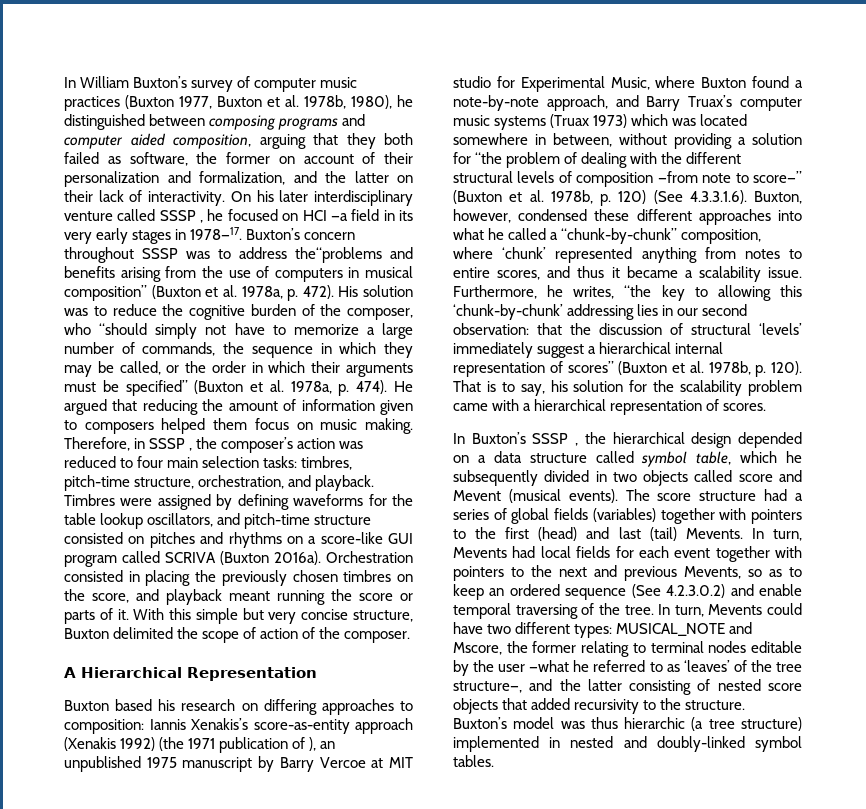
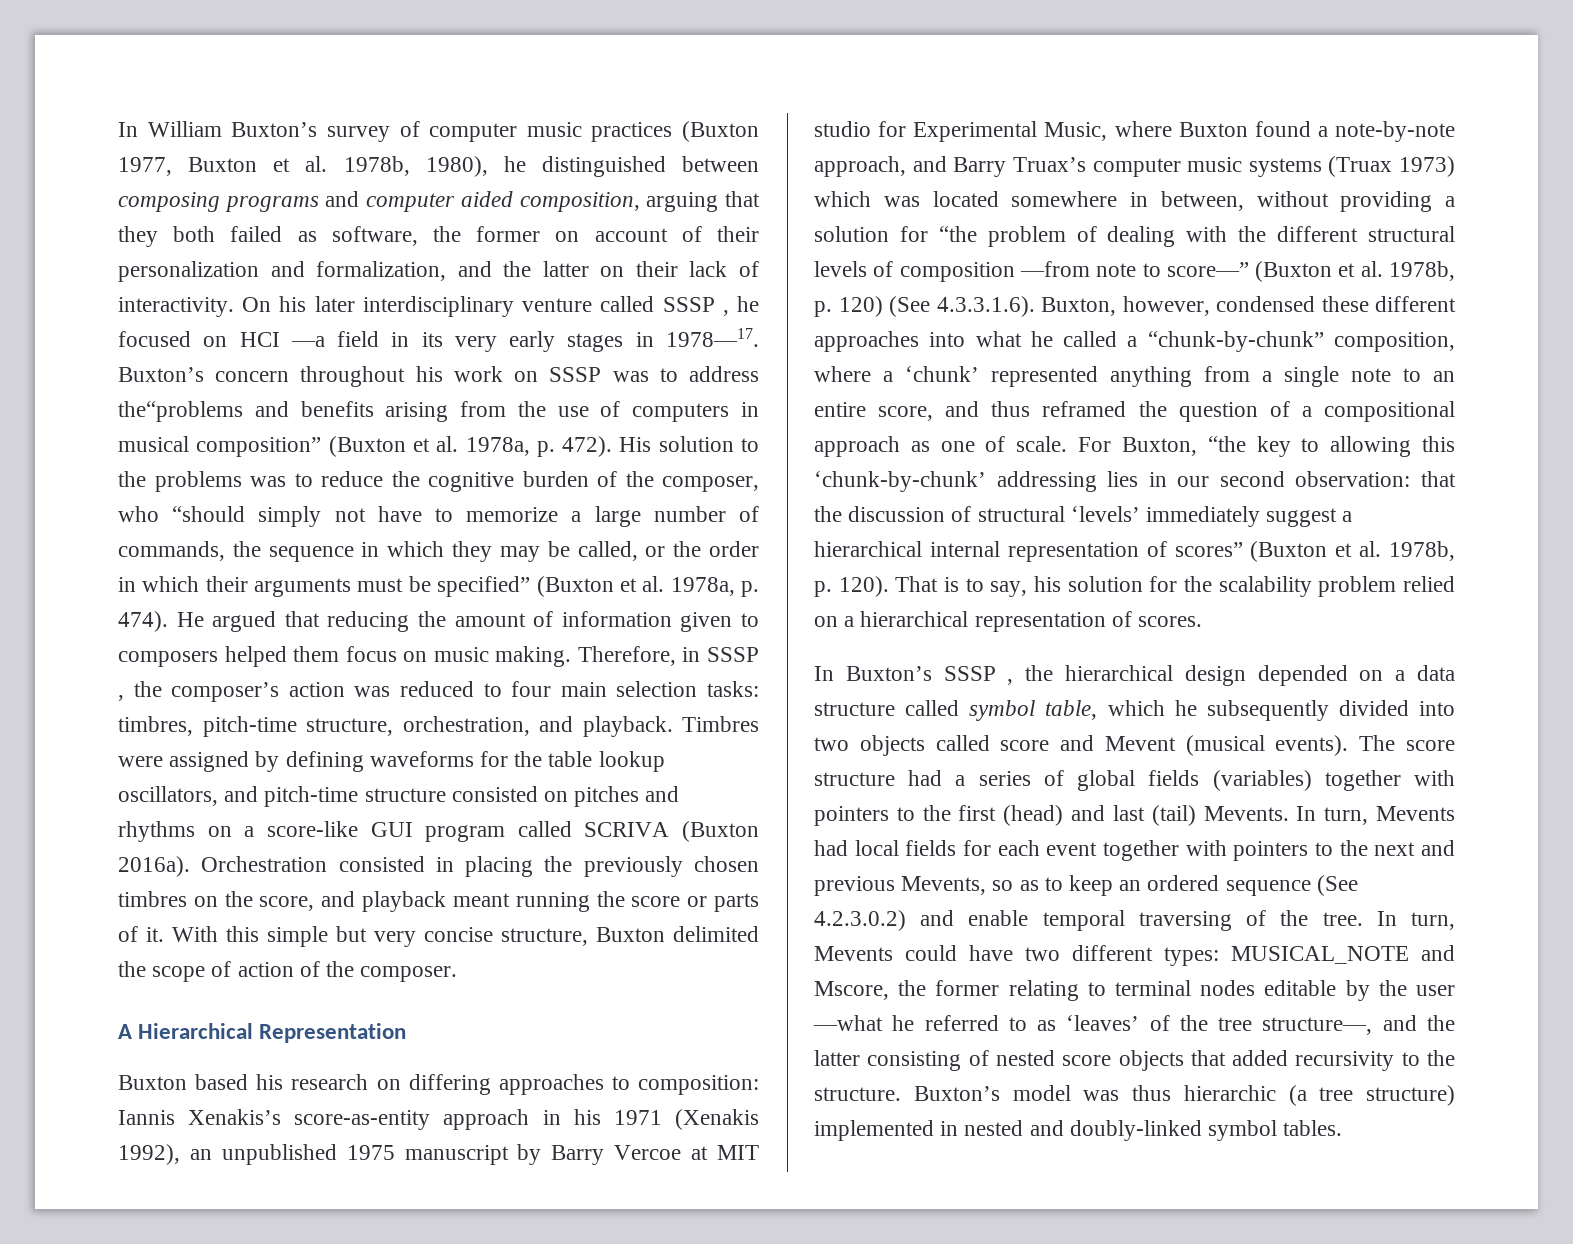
- Buxton’s concern throughout SSSP was to address the“problems and benefits arising from the use of computers in musical composition” (Buxton et al. 1978a, p. 472).
+ Buxton’s concern throughout his work on SSSP was to address the“problems and benefits arising from the use of computers in musical composition” (Buxton et al. 1978a, p. 472).
- His solution was to reduce the cognitive burden of the composer, who “should simply not have to memorize a large number of commands, the sequence in which they may be called, or the order in which their arguments must be specified” (Buxton et al. 1978a, p. 474).
+ His solution to the problems was to reduce the cognitive burden of the composer, who “should simply not have to memorize a large number of commands, the sequence in which they may be called, or the order in which their arguments must be specified” (Buxton et al. 1978a, p. 474).
- Iannis Xenakis’s score-as-entity approach (Xenakis 1992) (the 1971 publication of ), an unpublished 1975 manuscript by Barry Vercoe at MIT studio for Experimental Music, where Buxton found a note-by-note approach, and Barry Truax’s computer music systems (Truax 1973) which was located somewhere in between, without providing a solution for “the problem of dealing with the different structural levels of composition —from note to score—” (Buxton et al. 1978b, p. 120) (See 4.3.3.1.6). Buxton, however, condensed these different approaches into what he called a “chunk-by-chunk” composition, where ‘chunk’ represented anything from notes to entire scores, and thus it became a scalability issue. Furthermore, he writes, “the key to allowing this ‘chunk-by-chunk’ addressing lies in our second observation:
+ Iannis Xenakis’s score-as-entity approach in his 1971 (Xenakis 1992), an unpublished 1975 manuscript by Barry Vercoe at MIT studio for Experimental Music, where Buxton found a note-by-note approach, and Barry Truax’s computer music systems (Truax 1973) which was located somewhere in between, without providing a solution for “the problem of dealing with the different structural levels of composition —from note to score—” (Buxton et al. 1978b, p. 120) (See 4.3.3.1.6). Buxton, however, condensed these different approaches into what he called a “chunk-by-chunk” composition, where a ‘chunk’ represented anything from a single note to an entire score, and thus reframed the question of a compositional approach as one of scale. For Buxton, “the key to allowing this ‘chunk-by-chunk’ addressing lies in our second observation:
- That is to say, his solution for the scalability problem came with a hierarchical representation of scores.
+ That is to say, his solution for the scalability problem relied on a hierarchical representation of scores.
- In Buxton’s SSSP , the hierarchical design depended on a data structure called symbol table, which he subsequently divided in two objects called score and Mevent (musical events).
+ In Buxton’s SSSP , the hierarchical design depended on a data structure called symbol table, which he subsequently divided into two objects called score and Mevent (musical events).

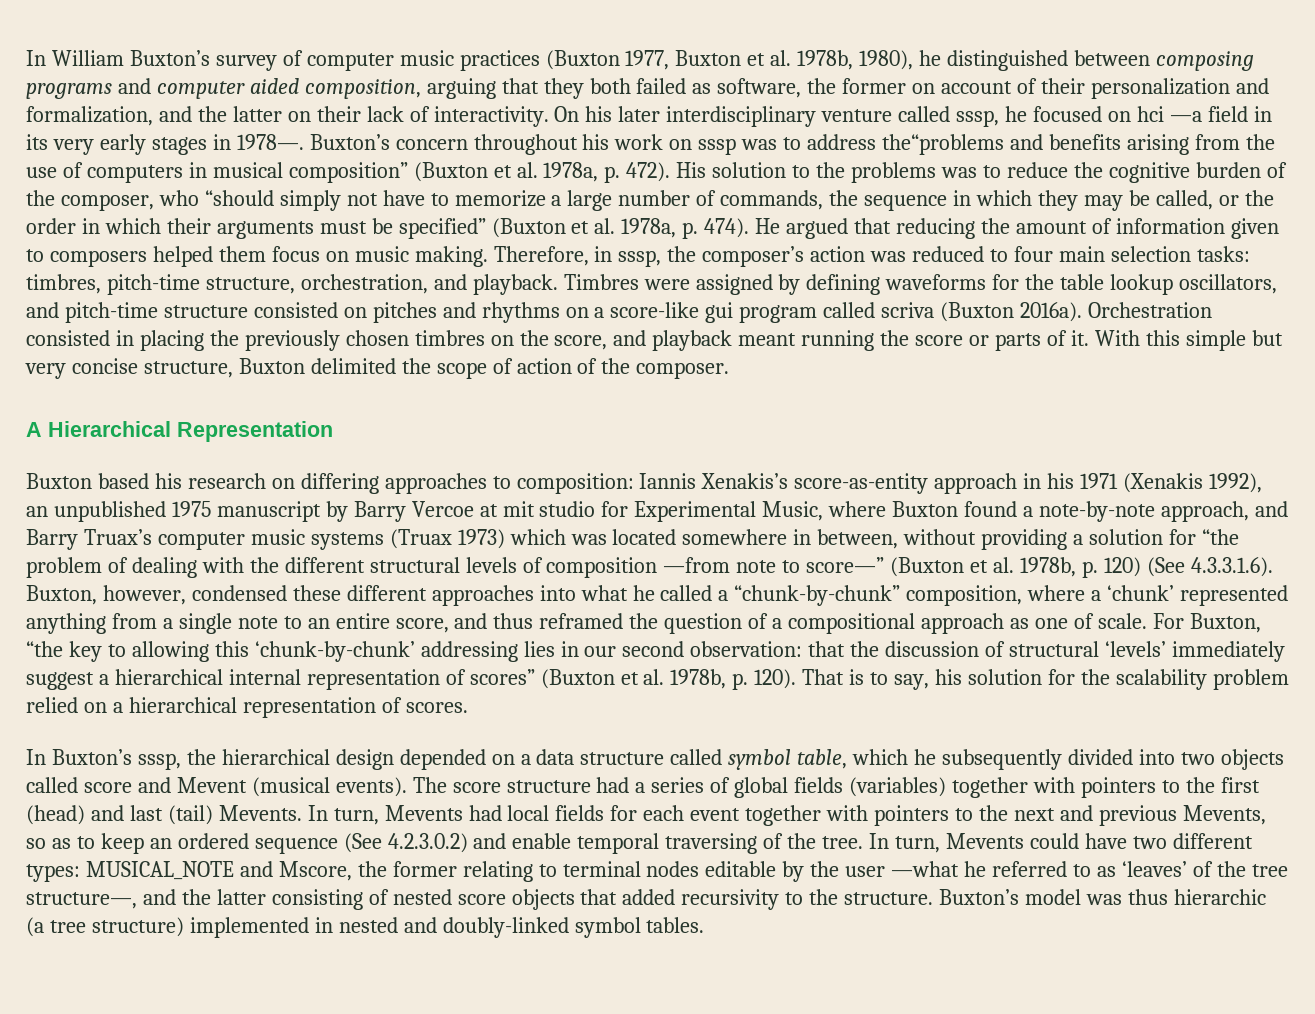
- On his later interdisciplinary venture called SSSP , he focused on HCI —a field in its very early stages in 1978—17.
+ On his later interdisciplinary venture called sssp, he focused on hci —a field in its very early stages in 1978—.
- Buxton’s concern throughout his work on SSSP was to address the“problems and benefits arising from the use of computers in musical composition” (Buxton et al. 1978a, p. 472).
+ Buxton’s concern throughout his work on sssp was to address the“problems and benefits arising from the use of computers in musical composition” (Buxton et al. 1978a, p. 472).
- Therefore, in SSSP , the composer’s action was reduced to four main selection tasks: timbres, pitch-time structure, orchestration, and playback.
+ Therefore, in sssp, the composer’s action was reduced to four main selection tasks: timbres, pitch-time structure, orchestration, and playback.
- Timbres were assigned by defining waveforms for the table lookup oscillators, and pitch-time structure consisted on pitches and rhythms on a score-like GUI program called SCRIVA (Buxton 2016a).
+ Timbres were assigned by defining waveforms for the table lookup oscillators, and pitch-time structure consisted on pitches and rhythms on a score-like gui program called scriva (Buxton 2016a).
- Iannis Xenakis’s score-as-entity approach in his 1971 (Xenakis 1992), an unpublished 1975 manuscript by Barry Vercoe at MIT studio for Experimental Music, where Buxton found a note-by-note approach, and Barry Truax’s computer music systems (Truax 1973) which was located somewhere in between, without providing a solution for “the problem of dealing with the different structural levels of composition —from note to score—” (Buxton et al. 1978b, p. 120) (See 4.3.3.1.6). Buxton, however, condensed these different approaches into what he called a “chunk-by-chunk” composition, where a ‘chunk’ represented anything from a single note to an entire score, and thus reframed the question of a compositional approach as one of scale.
+ Iannis Xenakis’s score-as-entity approach in his 1971 (Xenakis 1992), an unpublished 1975 manuscript by Barry Vercoe at mit studio for Experimental Music, where Buxton found a note-by-note approach, and Barry Truax’s computer music systems (Truax 1973) which was located somewhere in between, without providing a solution for “the problem of dealing with the different structural levels of composition —from note to score—” (Buxton et al. 1978b, p. 120) (See 4.3.3.1.6). Buxton, however, condensed these different approaches into what he called a “chunk-by-chunk” composition, where a ‘chunk’ represented anything from a single note to an entire score, and thus reframed the question of a compositional approach as one of scale.
- In Buxton’s SSSP , the hierarchical design depended on a data structure called symbol table, which he subsequently divided into two objects called score and Mevent (musical events).
+ In Buxton’s sssp, the hierarchical design depended on a data structure called symbol table, which he subsequently divided into two objects called score and Mevent (musical events).

